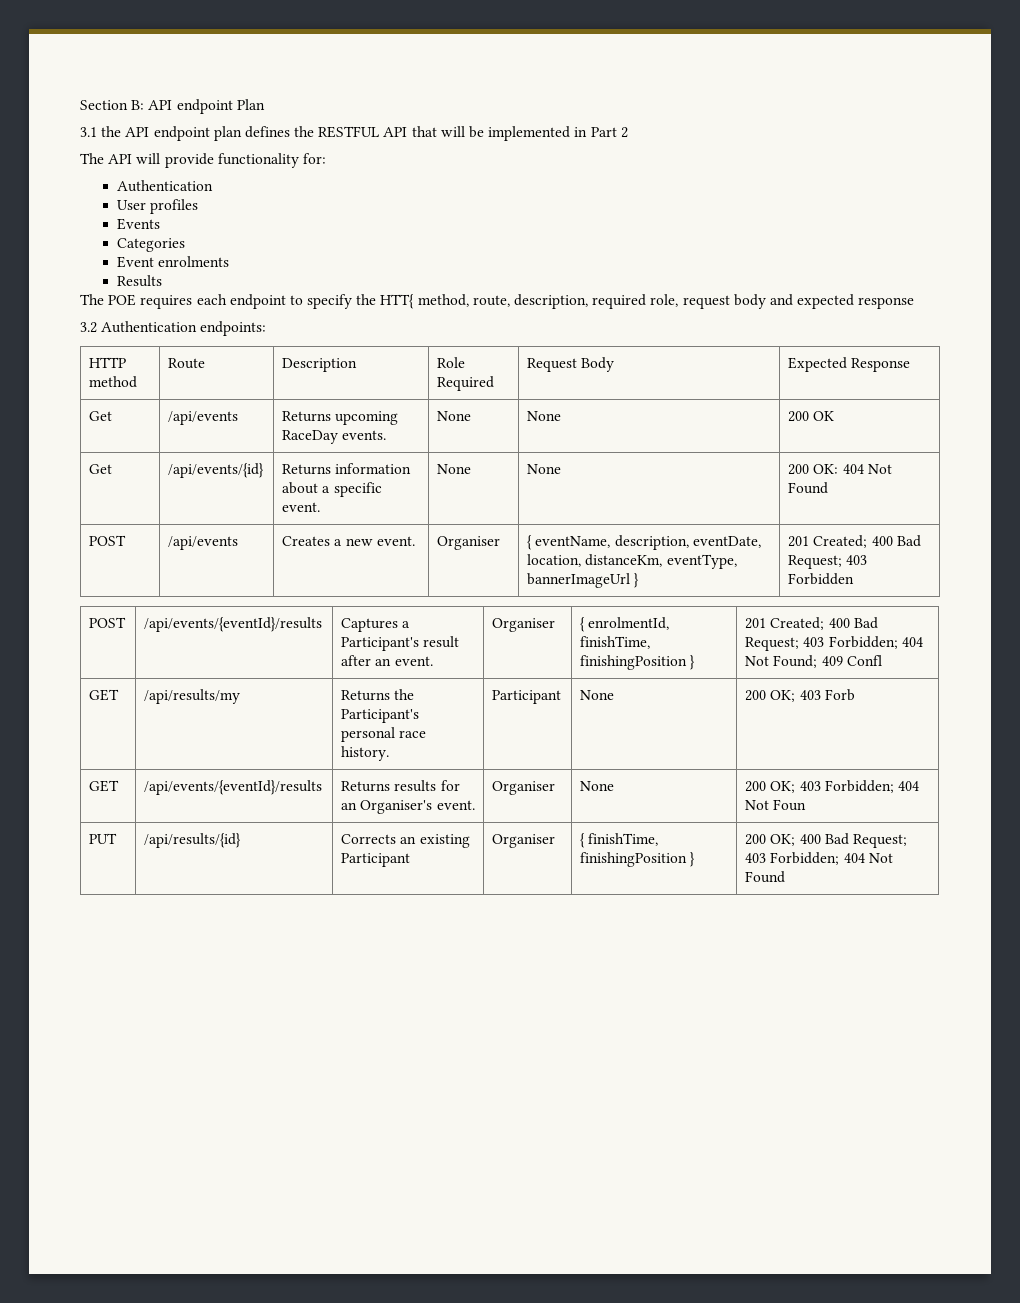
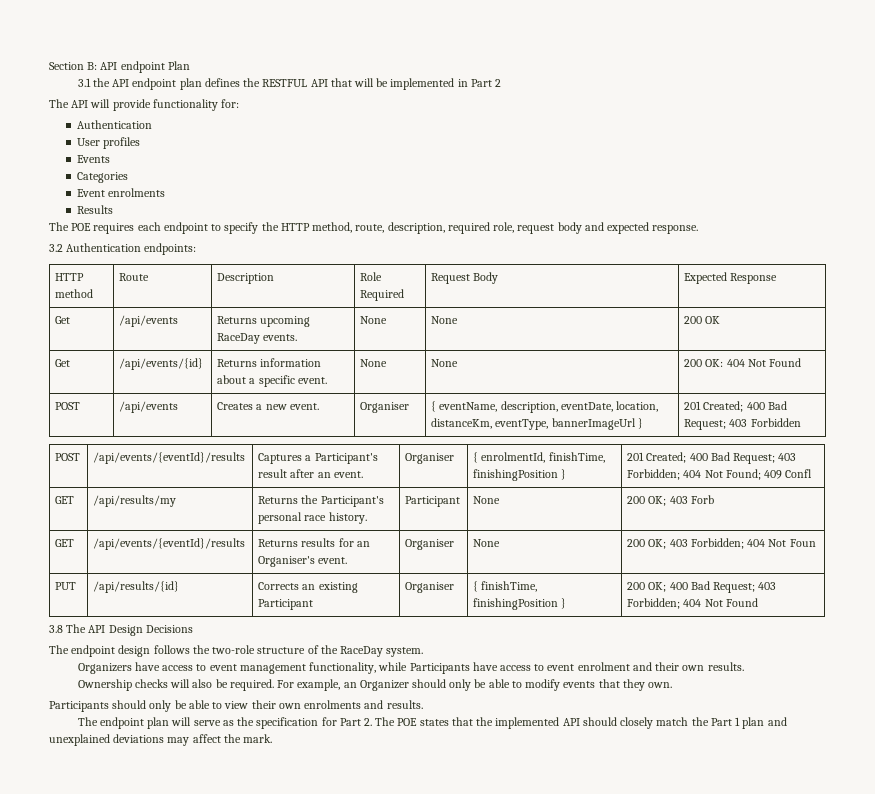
- The POE requires each endpoint to specify the HTT{ method, route, description, required role, request body and expected response
+ The POE requires each endpoint to specify the HTTP method, route, description, required role, request body and expected response.
+ 3.8 The API Design Decisions
+ The endpoint design follows the two-role structure of the RaceDay system.
+ Organizers have access to event management functionality, while Participants have access to event enrolment and their own results.
+ Ownership checks will also be required. For example, an Organizer should only be able to modify events that they own.
+ Participants should only be able to view their own enrolments and results.
+ The endpoint plan will serve as the specification for Part 2. The POE states that the implemented API should closely match the Part 1 plan and unexplained deviations may affect the mark.

